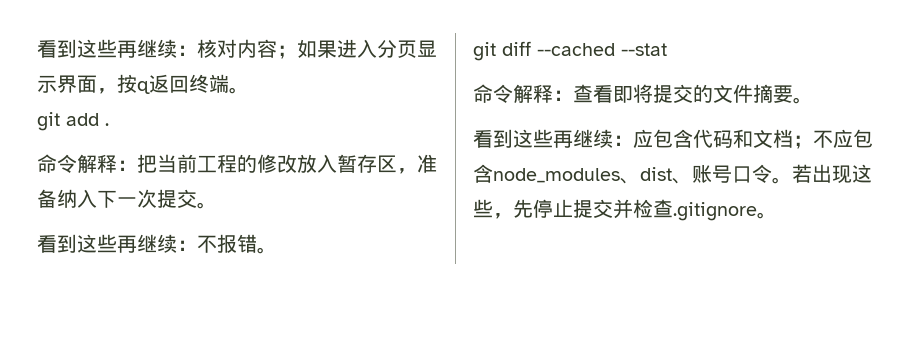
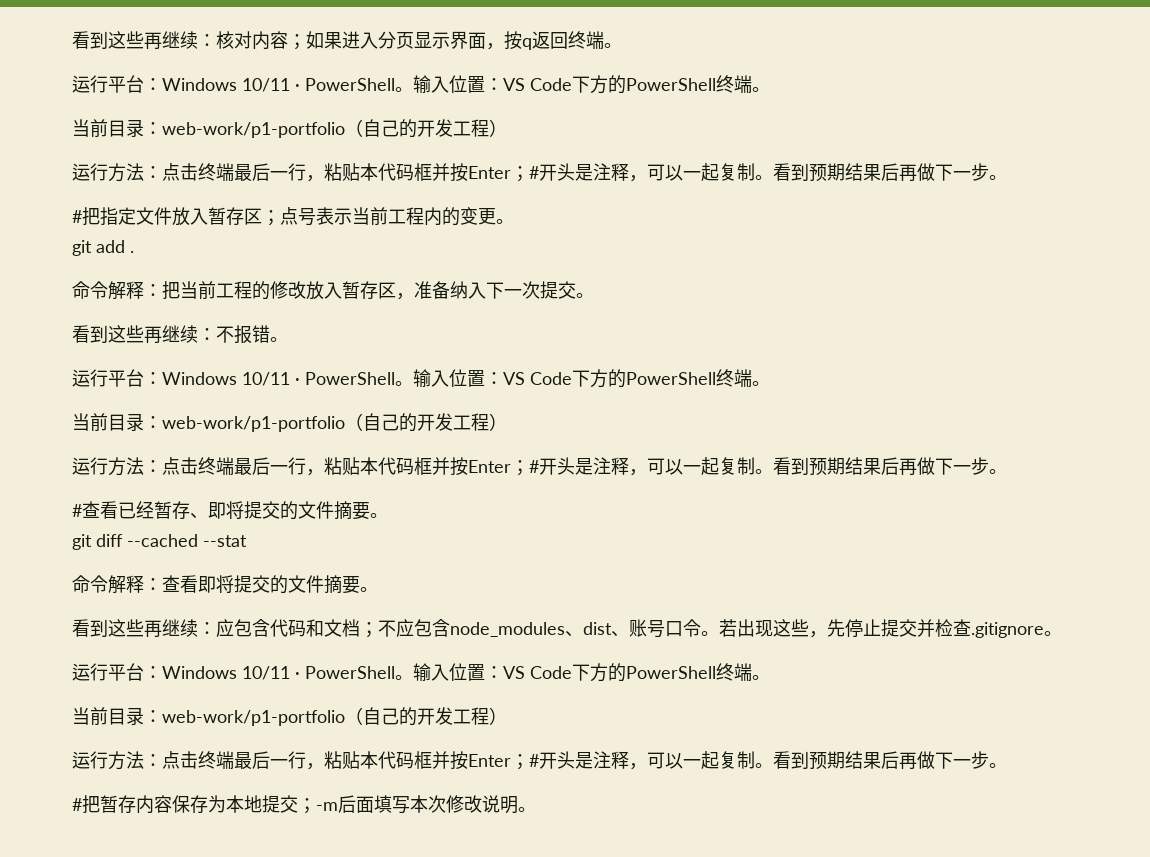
  看到这些再继续：核对内容；如果进入分页显示界面，按q返回终端。
+ 运行平台：Windows 10/11 · PowerShell。输入位置：VS Code下方的PowerShell终端。
+ 当前目录：web-work/p1-portfolio（自己的开发工程）
+ 运行方法：点击终端最后一行，粘贴本代码框并按Enter；#开头是注释，可以一起复制。看到预期结果后再做下一步。
+ #把指定文件放入暂存区；点号表示当前工程内的变更。
  看到这些再继续：不报错。
+ 运行平台：Windows 10/11 · PowerShell。输入位置：VS Code下方的PowerShell终端。
+ 当前目录：web-work/p1-portfolio（自己的开发工程）
+ 运行方法：点击终端最后一行，粘贴本代码框并按Enter；#开头是注释，可以一起复制。看到预期结果后再做下一步。
+ #查看已经暂存、即将提交的文件摘要。
  若出现这些，先停止提交并检查.gitignore。
+ 运行平台：Windows 10/11 · PowerShell。输入位置：VS Code下方的PowerShell终端。
+ 当前目录：web-work/p1-portfolio（自己的开发工程）
+ 运行方法：点击终端最后一行，粘贴本代码框并按Enter；#开头是注释，可以一起复制。看到预期结果后再做下一步。
+ #把暂存内容保存为本地提交；-m后面填写本次修改说明。

